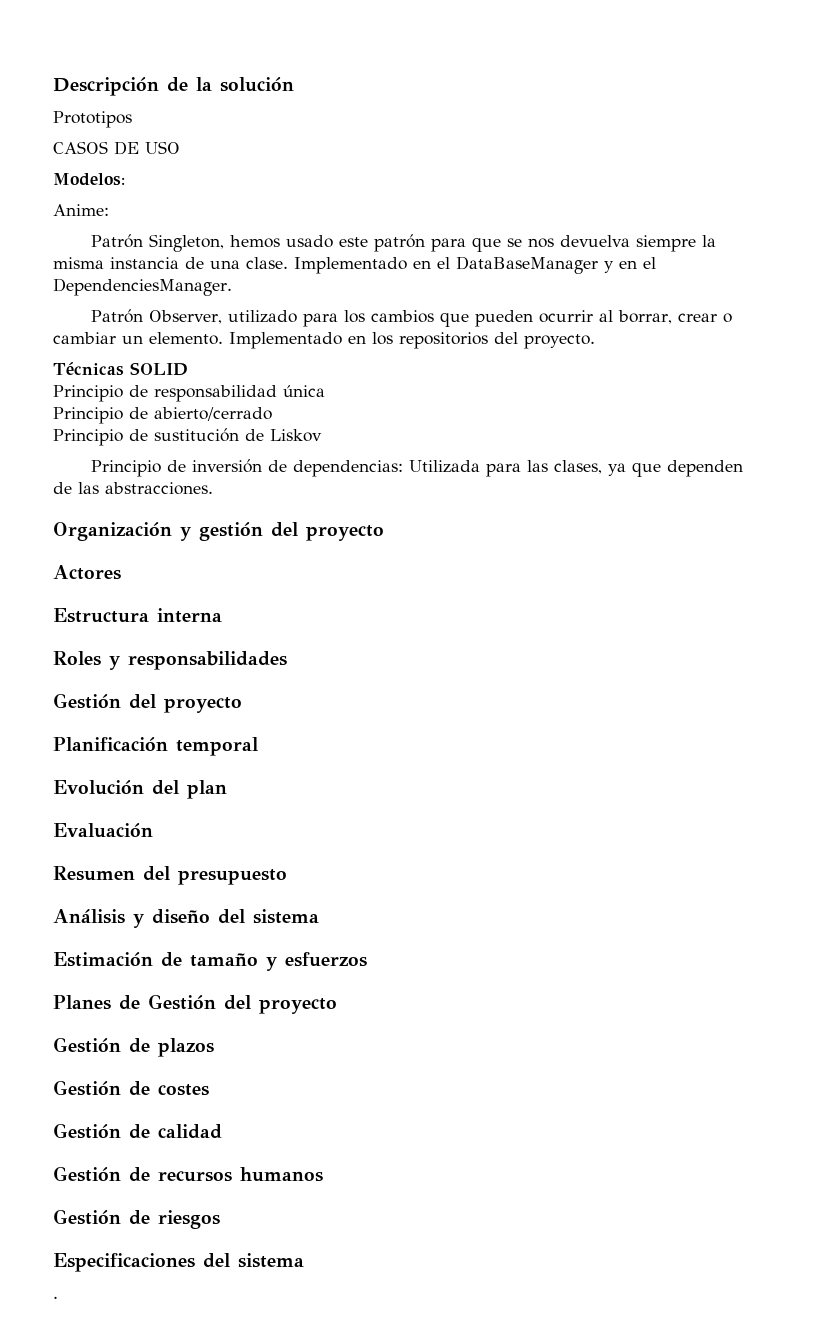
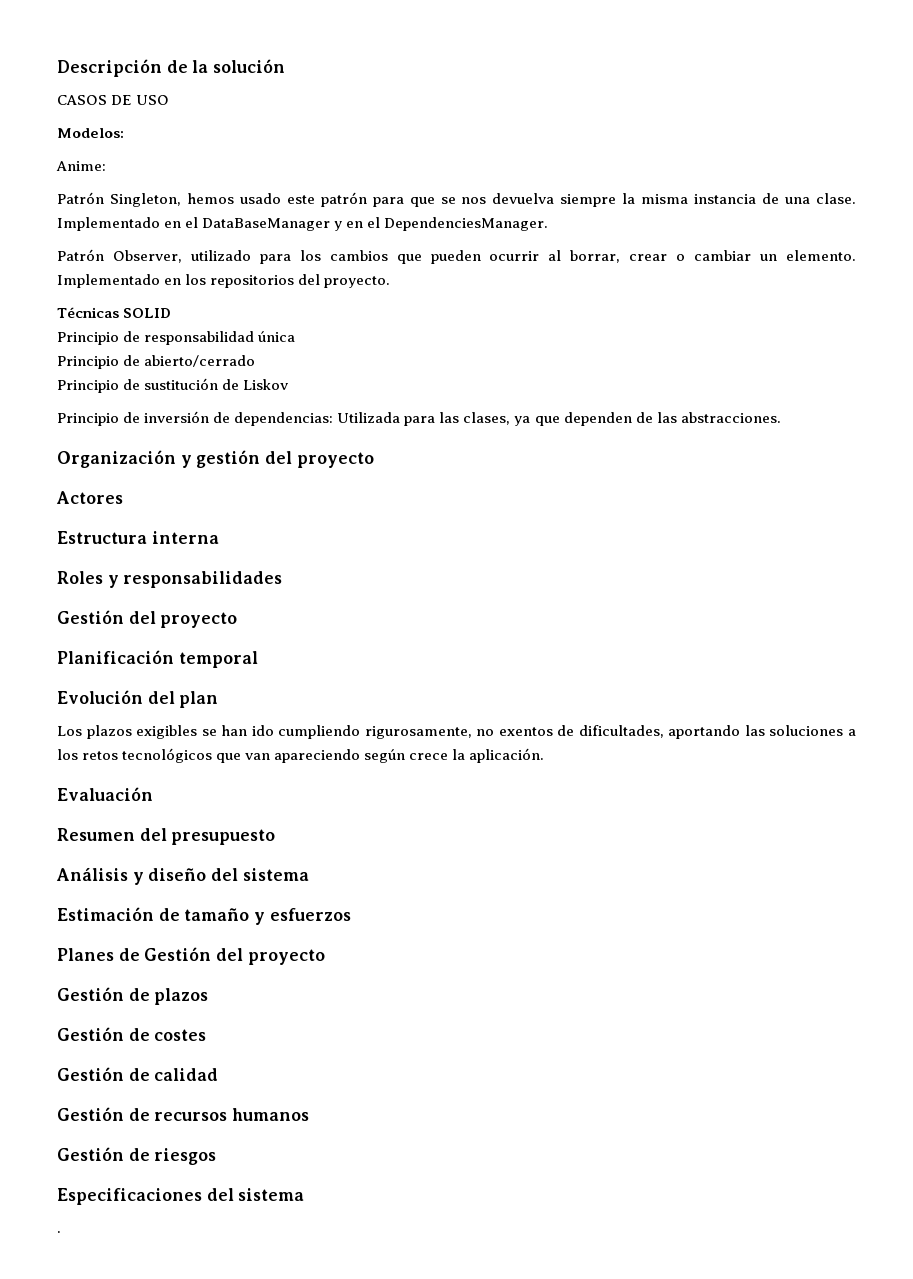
- Prototipos
+ Los plazos exigibles se han ido cumpliendo rigurosamente, no exentos de dificultades, aportando las soluciones a los retos tecnológicos que van apareciendo según crece la aplicación.

